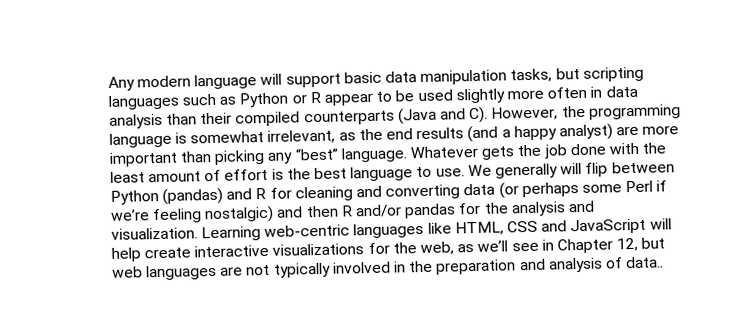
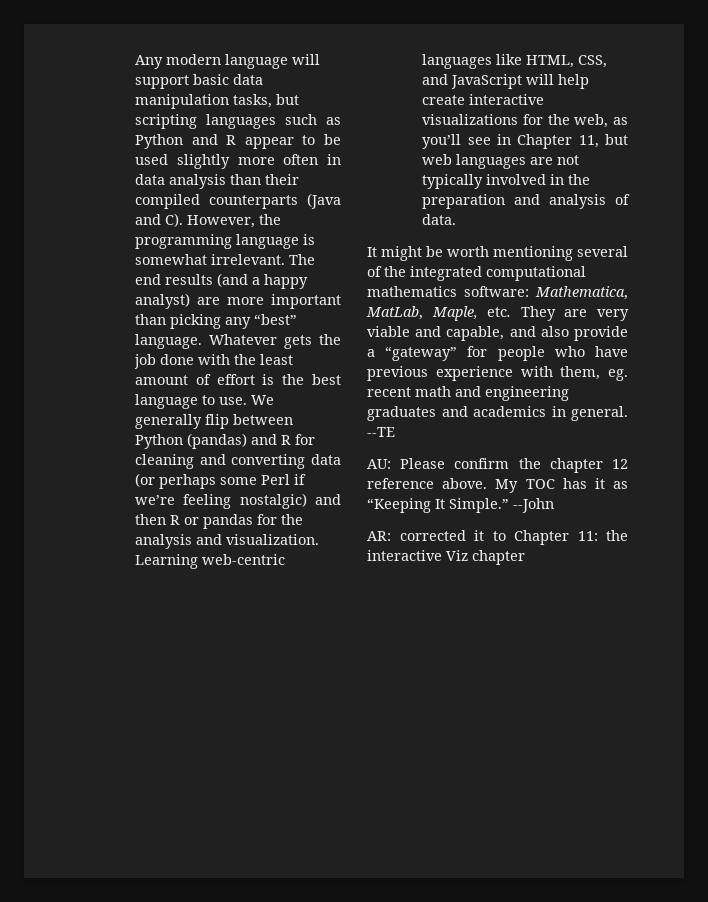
- Any modern language will support basic data manipulation tasks, but scripting languages such as Python or R appear to be used slightly more often in data analysis than their compiled counterparts (Java and C). However, the programming language is somewhat irrelevant, as the end results (and a happy analyst) are more important than picking any “best” language.
+ Any modern language will support basic data manipulation tasks, but scripting languages such as Python and R appear to be used slightly more often in data analysis than their compiled counterparts (Java and C). However, the programming language is somewhat irrelevant. The end results (and a happy analyst) are more important than picking any “best” language.
- We generally will flip between Python (pandas) and R for cleaning and converting data (or perhaps some Perl if we’re feeling nostalgic) and then R and/or pandas for the analysis and visualization.
+ We generally flip between Python (pandas) and R for cleaning and converting data (or perhaps some Perl if we’re feeling nostalgic) and then R or pandas for the analysis and visualization.
- Learning web-centric languages like HTML, CSS and JavaScript will help create interactive visualizations for the web, as we’ll see in Chapter 12, but web languages are not typically involved in the preparation and analysis of data..
+ Learning web-centric languages like HTML, CSS, and JavaScript will help create interactive visualizations for the web, as you’ll see in Chapter 11, but web languages are not typically involved in the preparation and analysis of data.
+ It might be worth mentioning several of the integrated computational mathematics software: Mathematica, MatLab, Maple, etc. They are very viable and capable, and also provide a “gateway” for people who have previous experience with them, eg. recent math and engineering graduates and academics in general. --TE
+ AU: Please confirm the chapter 12 reference above. My TOC has it as “Keeping It Simple.” --John
+ AR: corrected it to Chapter 11: the interactive Viz chapter

